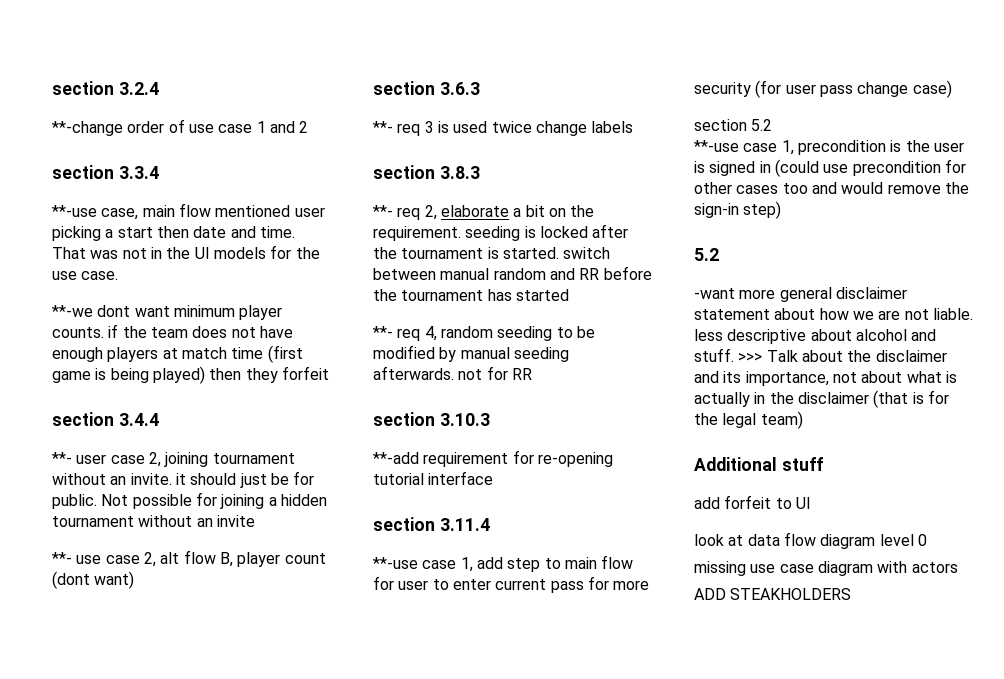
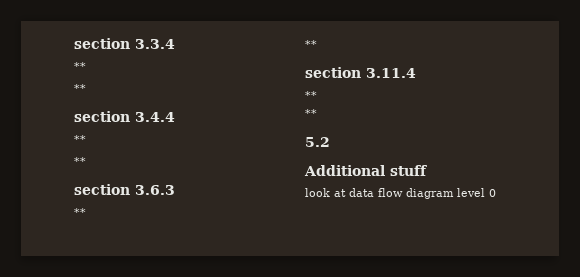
- section 3.2.4
- **-change order of use case 1 and 2
  section 3.3.4
- **-use case, main flow mentioned user picking a start then date and time. That was not in the UI models for the use case.
- **-we dont want minimum player counts. if the team does not have enough players at match time (first game is being played) then they forfeit
+ **
+ **
  section 3.4.4
- **- user case 2, joining tournament without an invite. it should just be for public. Not possible for joining a hidden tournament without an invite
- **- use case 2, alt flow B, player count (dont want)
+ **
+ **
  section 3.6.3
- **- req 3 is used twice change labels
- section 3.8.3
- **- req 2, elaborate a bit on the requirement. seeding is locked after the tournament is started. switch between manual random and RR before the tournament has started
- **- req 4, random seeding to be modified by manual seeding afterwards. not for RR
- section 3.10.3
- **-add requirement for re-opening tutorial interface
+ **
+ **
  section 3.11.4
- **-use case 1, add step to main flow for user to enter current pass for more security (for user pass change case)
- section 5.2
- **-use case 1, precondition is the user is signed in (could use precondition for other cases too and would remove the sign-in step)
+ **
+ **
  5.2
- -want more general disclaimer statement about how we are not liable. less descriptive about alcohol and stuff. >>> Talk about the disclaimer and its importance, not about what is actually in the disclaimer (that is for the legal team)
  Additional stuff
- add forfeit to UI
- missing use case diagram with actors
- ADD STEAKHOLDERS

